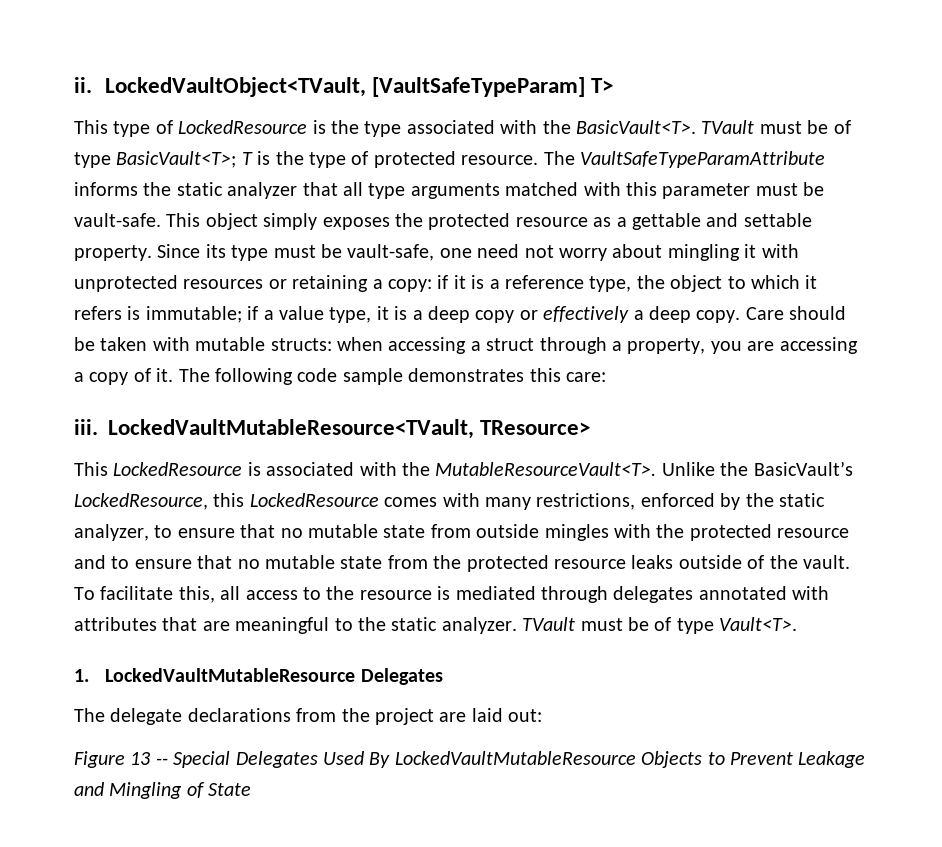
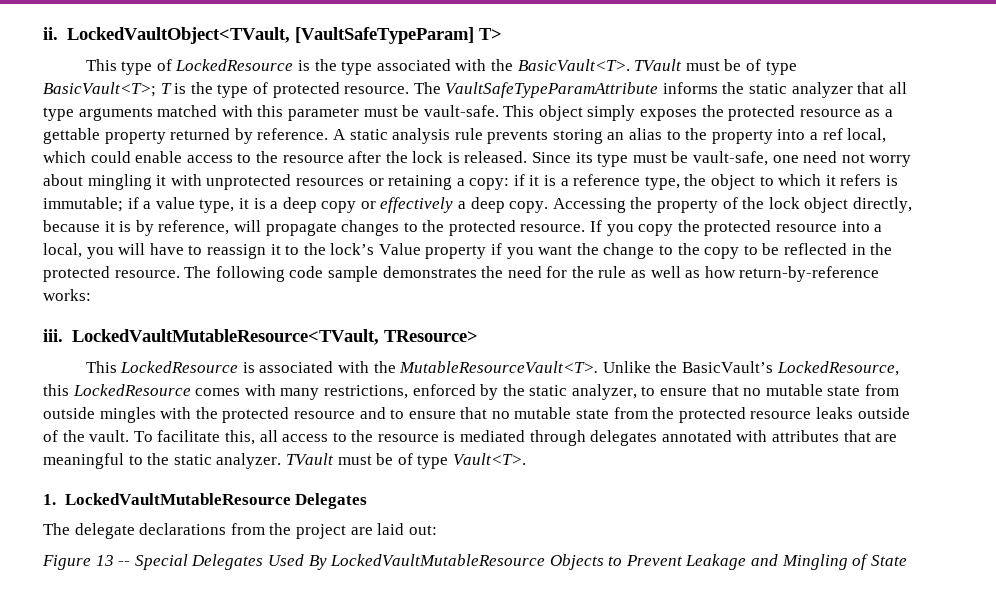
- This object simply exposes the protected resource as a gettable and settable property.
+ This object simply exposes the protected resource as a gettable property returned by reference. A static analysis rule prevents storing an alias to the property into a ref local, which could enable access to the resource after the lock is released.
- Care should be taken with mutable structs: when accessing a struct through a property, you are accessing a copy of it.
+ Accessing the property of the lock object directly, because it is by reference, will propagate changes to the protected resource. If you copy the protected resource into a local, you will have to reassign it to the lock’s Value property if you want the change to the copy to be reflected in the protected resource.
- The following code sample demonstrates this care:
+ The following code sample demonstrates the need for the rule as well as how return-by-reference works:

